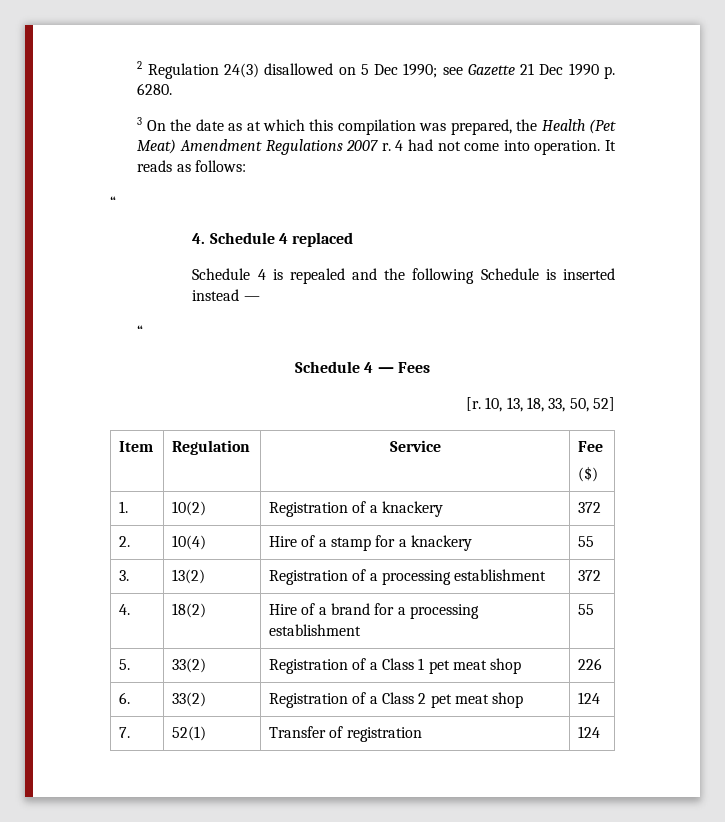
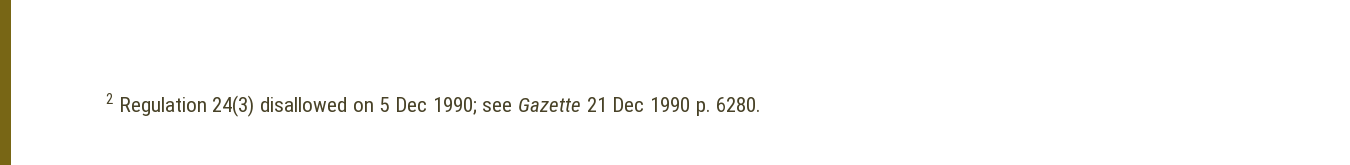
- 3 On the date as at which this compilation was prepared, the Health (Pet Meat) Amendment Regulations 2007 r. 4 had not come into operation. It reads as follows:
- “
- 4. Schedule 4 replaced
- Schedule 4 is repealed and the following Schedule is inserted instead —
- “
- Schedule 4 — Fees
- [r. 10, 13, 18, 33, 50, 52]
- Item | Regulation | Service | Fee
- ($)
- 1. | 10(2) | Registration of a knackery | 372
- 2. | 10(4) | Hire of a stamp for a knackery | 55
- 3. | 13(2) | Registration of a processing establishment | 372
- 4. | 18(2) | Hire of a brand for a processing establishment | 55
- 5. | 33(2) | Registration of a Class 1 pet meat shop | 226
- 6. | 33(2) | Registration of a Class 2 pet meat shop | 124
- 7. | 52(1) | Transfer of registration | 124

